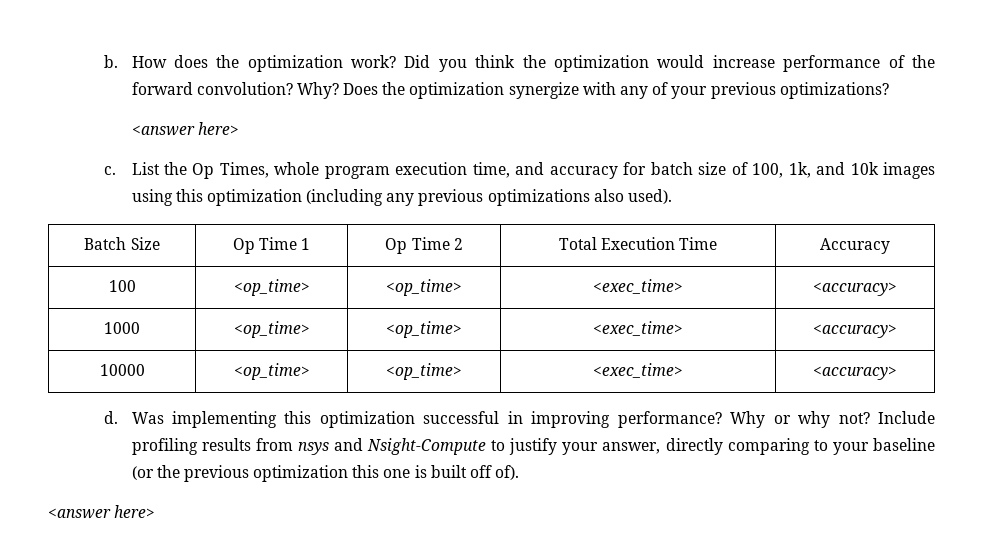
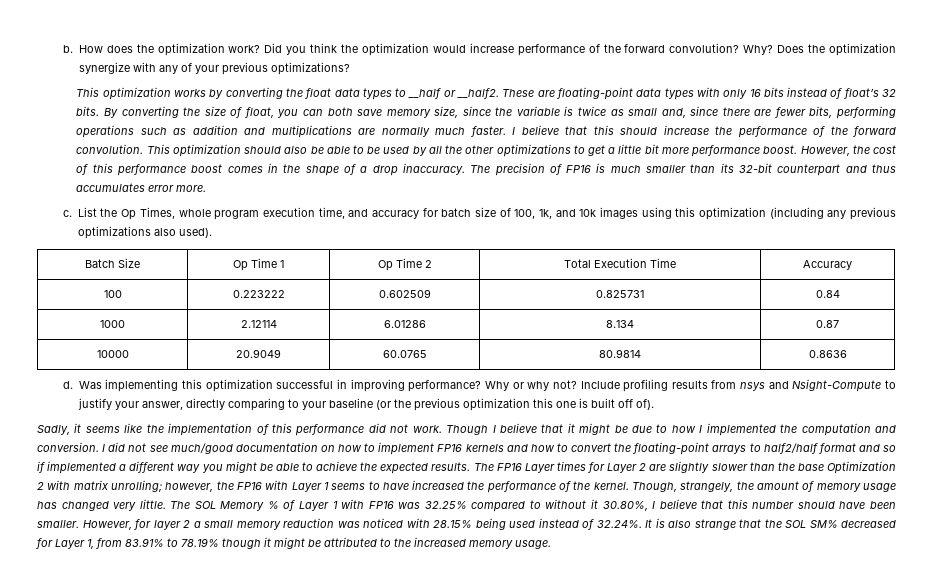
  Does the optimization synergize with any of your previous optimizations?
- <answer here>
+ This optimization works by converting the float data types to __half or __half2. These are floating-point data types with only 16 bits instead of float’s 32 bits. By converting the size of float, you can both save memory size, since the variable is twice as small and, since there are fewer bits, performing operations such as addition and multiplications are normally much faster. I believe that this should increase the performance of the forward convolution. This optimization should also be able to be used by all the other optimizations to get a little bit more performance boost. However, the cost of this performance boost comes in the shape of a drop inaccuracy. The precision of FP16 is much smaller than its 32-bit counterpart and thus accumulates error more.
- 100 | <op_time> | <op_time> | <exec_time> | <accuracy>
- 1000 | <op_time> | <op_time> | <exec_time> | <accuracy>
- 10000 | <op_time> | <op_time> | <exec_time> | <accuracy>
+ 100 | 0.223222 | 0.602509 | 0.825731 | 0.84
+ 1000 | 2.12114 | 6.01286 | 8.134 | 0.87
+ 10000 | 20.9049 | 60.0765 | 80.9814 | 0.8636
  Include profiling results from nsys and Nsight-Compute to justify your answer, directly comparing to your baseline (or the previous optimization this one is built off of).
- <answer here>
+ Sadly, it seems like the implementation of this performance did not work. Though I believe that it might be due to how I implemented the computation and conversion. I did not see much/good documentation on how to implement FP16 kernels and how to convert the floating-point arrays to half2/half format and so if implemented a different way you might be able to achieve the expected results. The FP16 Layer times for Layer 2 are slightly slower than the base Optimization 2 with matrix unrolling; however, the FP16 with Layer 1 seems to have increased the performance of the kernel. Though, strangely, the amount of memory usage has changed very little. The SOL Memory % of Layer 1 with FP16 was 32.25% compared to without it 30.80%, I believe that this number should have been smaller. However, for layer 2 a small memory reduction was noticed with 28.15% being used instead of 32.24%. It is also strange that the SOL SM% decreased for Layer 1, from 83.91% to 78.19% though it might be attributed to the increased memory usage.

